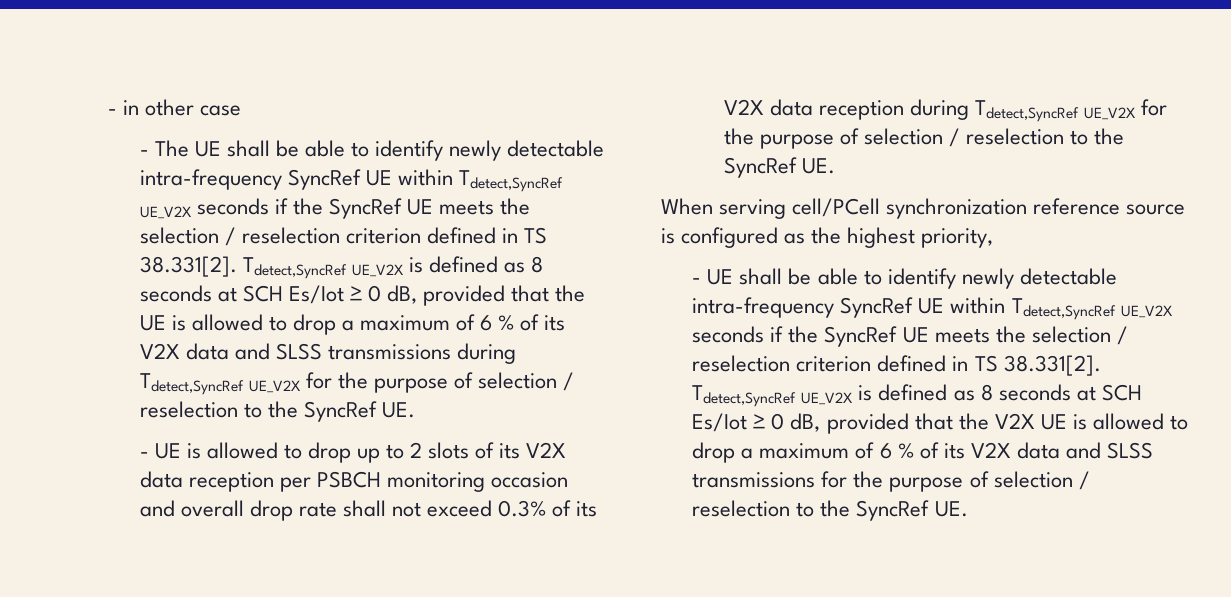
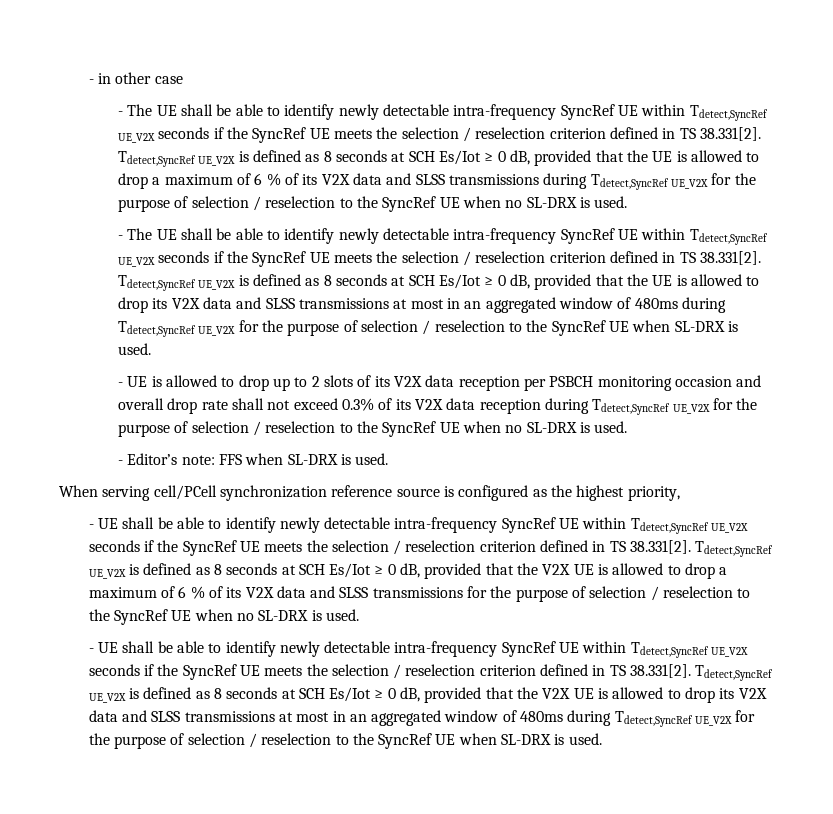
- - The UE shall be able to identify newly detectable intra-frequency SyncRef UE within Tdetect,SyncRef UE_V2X seconds if the SyncRef UE meets the selection / reselection criterion defined in TS 38.331[2]. Tdetect,SyncRef UE_V2X is defined as 8 seconds at SCH Es/Iot ≥ 0 dB, provided that the UE is allowed to drop a maximum of 6 % of its V2X data and SLSS transmissions during Tdetect,SyncRef UE_V2X for the purpose of selection / reselection to the SyncRef UE.
+ - The UE shall be able to identify newly detectable intra-frequency SyncRef UE within Tdetect,SyncRef UE_V2X seconds if the SyncRef UE meets the selection / reselection criterion defined in TS 38.331[2]. Tdetect,SyncRef UE_V2X is defined as 8 seconds at SCH Es/Iot ≥ 0 dB, provided that the UE is allowed to drop a maximum of 6 % of its V2X data and SLSS transmissions during Tdetect,SyncRef UE_V2X for the purpose of selection / reselection to the SyncRef UE when no SL-DRX is used.
+ - The UE shall be able to identify newly detectable intra-frequency SyncRef UE within Tdetect,SyncRef UE_V2X seconds if the SyncRef UE meets the selection / reselection criterion defined in TS 38.331[2]. Tdetect,SyncRef UE_V2X is defined as 8 seconds at SCH Es/Iot ≥ 0 dB, provided that the UE is allowed to drop its V2X data and SLSS transmissions at most in an aggregated window of 480ms during Tdetect,SyncRef UE_V2X for the purpose of selection / reselection to the SyncRef UE when SL-DRX is used.
- - UE is allowed to drop up to 2 slots of its V2X data reception per PSBCH monitoring occasion and overall drop rate shall not exceed 0.3% of its V2X data reception during Tdetect,SyncRef UE_V2X for the purpose of selection / reselection to the SyncRef UE.
+ - UE is allowed to drop up to 2 slots of its V2X data reception per PSBCH monitoring occasion and overall drop rate shall not exceed 0.3% of its V2X data reception during Tdetect,SyncRef UE_V2X for the purpose of selection / reselection to the SyncRef UE when no SL-DRX is used.
+ - Editor’s note: FFS when SL-DRX is used.
- - UE shall be able to identify newly detectable intra-frequency SyncRef UE within Tdetect,SyncRef UE_V2X seconds if the SyncRef UE meets the selection / reselection criterion defined in TS 38.331[2]. Tdetect,SyncRef UE_V2X is defined as 8 seconds at SCH Es/Iot ≥ 0 dB, provided that the V2X UE is allowed to drop a maximum of 6 % of its V2X data and SLSS transmissions for the purpose of selection / reselection to the SyncRef UE.
+ - UE shall be able to identify newly detectable intra-frequency SyncRef UE within Tdetect,SyncRef UE_V2X seconds if the SyncRef UE meets the selection / reselection criterion defined in TS 38.331[2]. Tdetect,SyncRef UE_V2X is defined as 8 seconds at SCH Es/Iot ≥ 0 dB, provided that the V2X UE is allowed to drop a maximum of 6 % of its V2X data and SLSS transmissions for the purpose of selection / reselection to the SyncRef UE when no SL-DRX is used.
+ - UE shall be able to identify newly detectable intra-frequency SyncRef UE within Tdetect,SyncRef UE_V2X seconds if the SyncRef UE meets the selection / reselection criterion defined in TS 38.331[2]. Tdetect,SyncRef UE_V2X is defined as 8 seconds at SCH Es/Iot ≥ 0 dB, provided that the V2X UE is allowed to drop its V2X data and SLSS transmissions at most in an aggregated window of 480ms during Tdetect,SyncRef UE_V2X for the purpose of selection / reselection to the SyncRef UE when SL-DRX is used.

